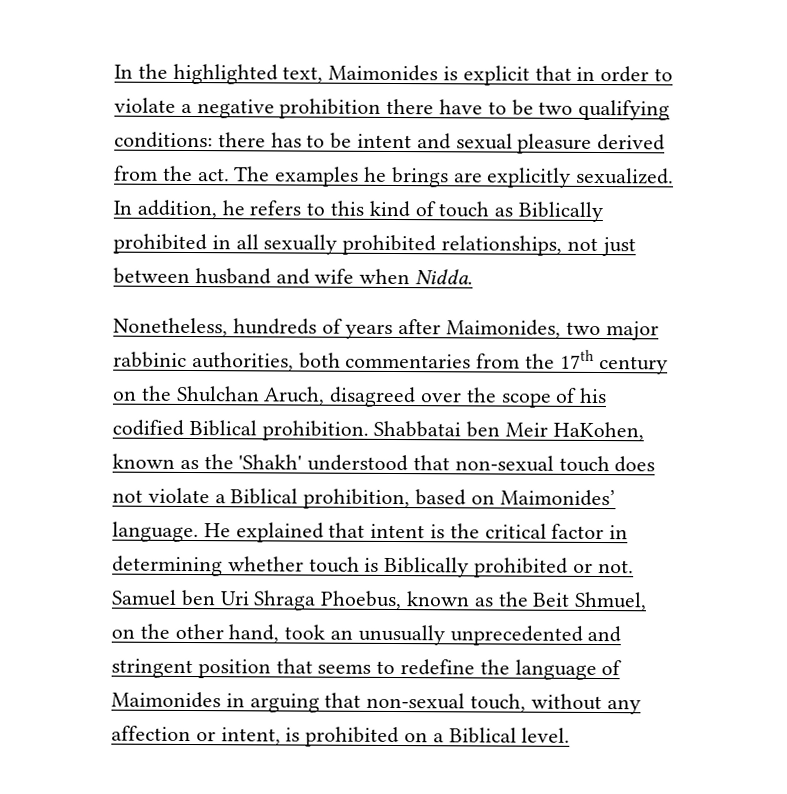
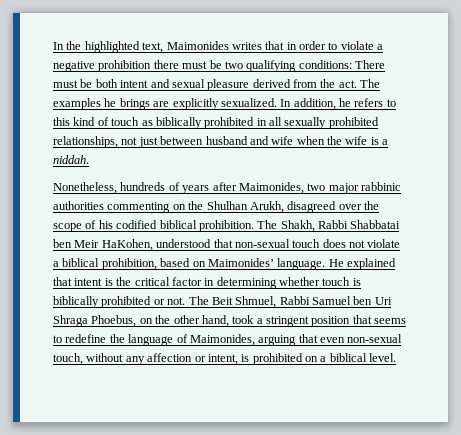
- In the highlighted text, Maimonides is explicit that in order to violate a negative prohibition there have to be two qualifying conditions: there has to be intent and sexual pleasure derived from the act.
+ In the highlighted text, Maimonides writes that in order to violate a negative prohibition there must be two qualifying conditions: There must be both intent and sexual pleasure derived from the act.
- In addition, he refers to this kind of touch as Biblically prohibited in all sexually prohibited relationships, not just between husband and wife when Nidda.
+ In addition, he refers to this kind of touch as biblically prohibited in all sexually prohibited relationships, not just between husband and wife when the wife is a niddah.
- Nonetheless, hundreds of years after Maimonides, two major rabbinic authorities, both commentaries from the 17th century on the Shulchan Aruch, disagreed over the scope of his codified Biblical prohibition. Shabbatai ben Meir HaKohen, known as the 'Shakh' understood that non-sexual touch does not violate a Biblical prohibition, based on Maimonides’ language.
+ Nonetheless, hundreds of years after Maimonides, two major rabbinic authorities commenting on the Shulhan Arukh, disagreed over the scope of his codified biblical prohibition. The Shakh, Rabbi Shabbatai ben Meir HaKohen, understood that non-sexual touch does not violate a biblical prohibition, based on Maimonides’ language.
- He explained that intent is the critical factor in determining whether touch is Biblically prohibited or not.
+ He explained that intent is the critical factor in determining whether touch is biblically prohibited or not.
- Samuel ben Uri Shraga Phoebus, known as the Beit Shmuel, on the other hand, took an unusually unprecedented and stringent position that seems to redefine the language of Maimonides in arguing that non-sexual touch, without any affection or intent, is prohibited on a Biblical level.
+ The Beit Shmuel, Rabbi Samuel ben Uri Shraga Phoebus, on the other hand, took a stringent position that seems to redefine the language of Maimonides, arguing that even non-sexual touch, without any affection or intent, is prohibited on a biblical level.

